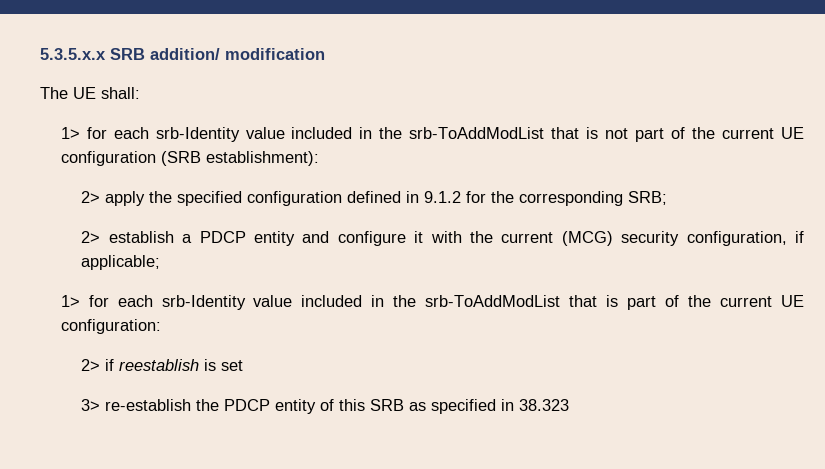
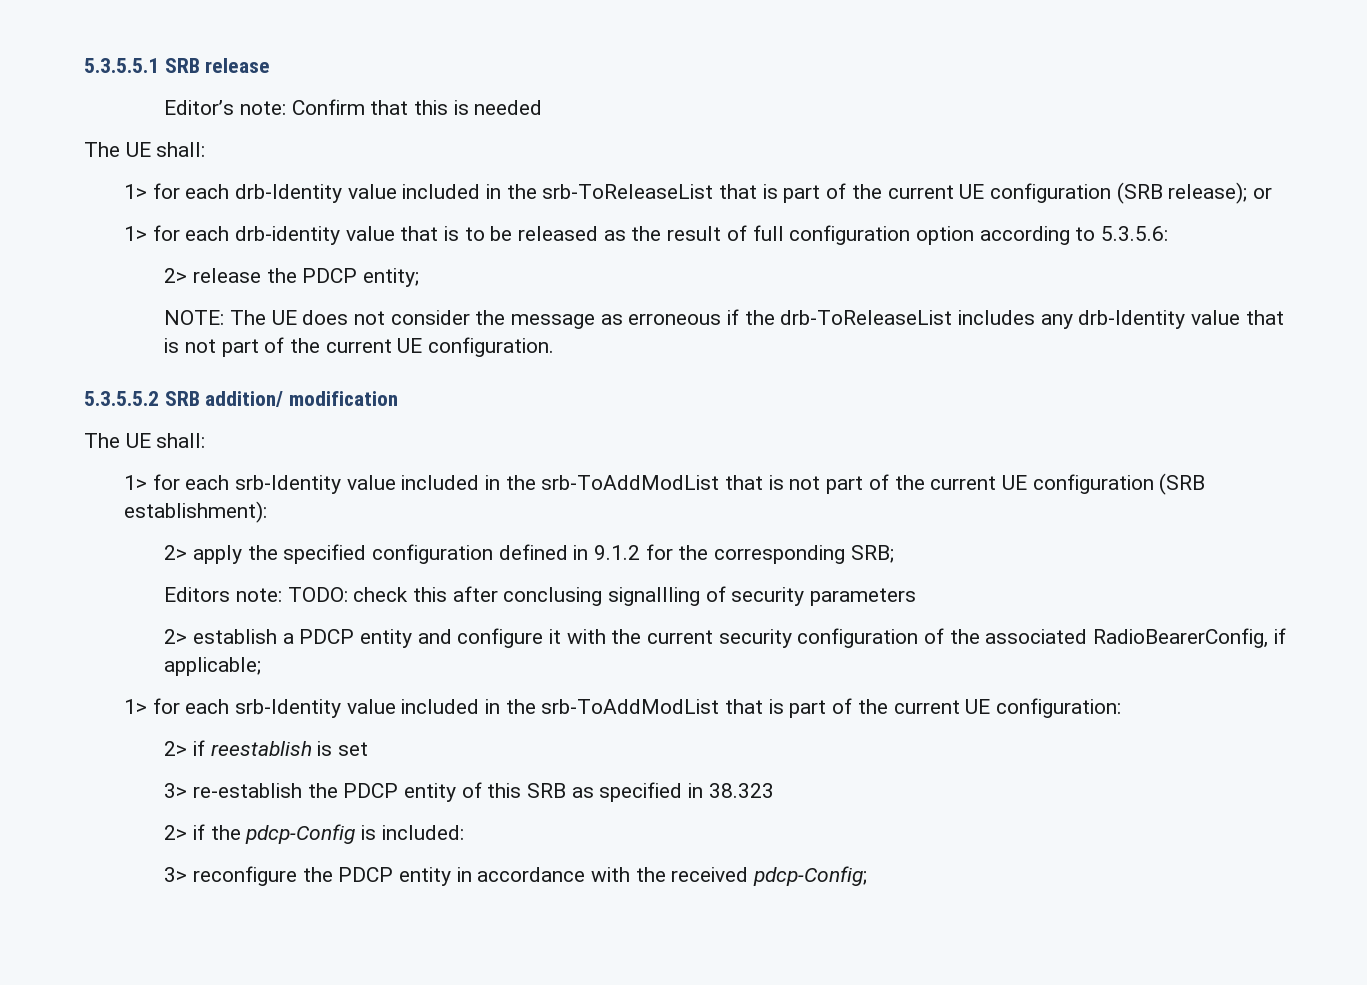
- 5.3.5.x.x SRB addition/ modification
+ 5.3.5.5.1 SRB release
+ Editor’s note: Confirm that this is needed
+ The UE shall:
+ 1> for each drb-Identity value included in the srb-ToReleaseList that is part of the current UE configuration (SRB release); or
+ 1> for each drb-identity value that is to be released as the result of full configuration option according to 5.3.5.6:
+ 2> release the PDCP entity;
+ NOTE: The UE does not consider the message as erroneous if the drb-ToReleaseList includes any drb-Identity value that is not part of the current UE configuration.
+ 5.3.5.5.2 SRB addition/ modification
+ Editors note: TODO: check this after conclusing signallling of security parameters
- 2> establish a PDCP entity and configure it with the current (MCG) security configuration, if applicable;
+ 2> establish a PDCP entity and configure it with the current security configuration of the associated RadioBearerConfig, if applicable;
+ 2> if the pdcp-Config is included:
+ 3> reconfigure the PDCP entity in accordance with the received pdcp-Config;

